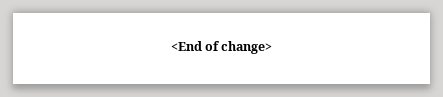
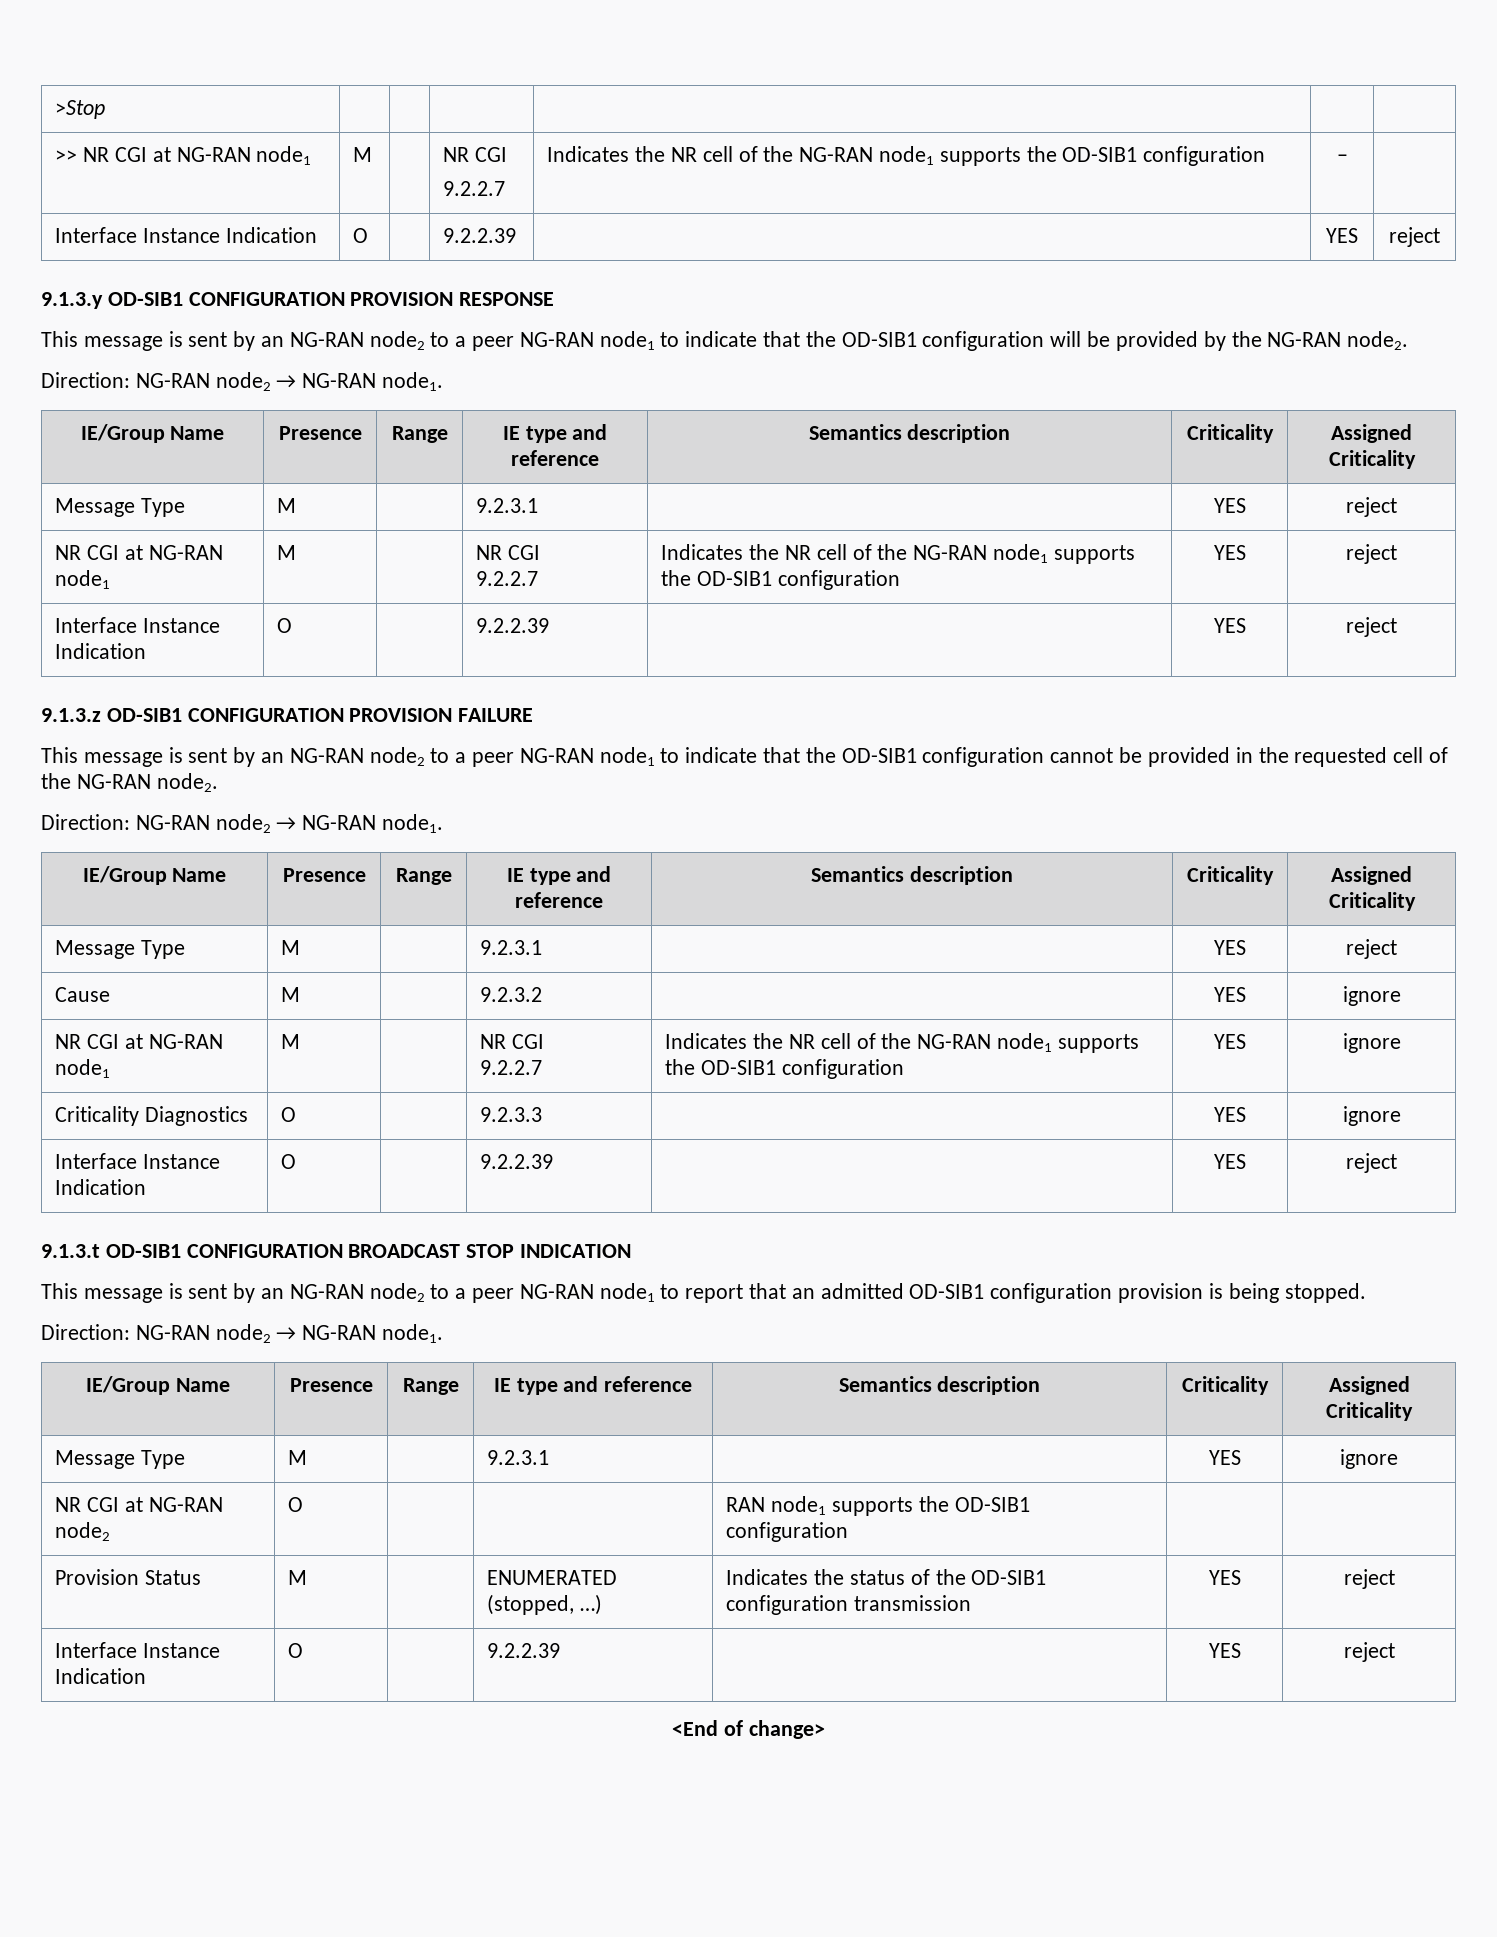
+ >Stop | | | | | |
+ >> NR CGI at NG-RAN node1 | M | | NR CGI
+ 9.2.2.7 | Indicates the NR cell of the NG-RAN node1 supports the OD-SIB1 configuration | – |
+ Interface Instance Indication | O | | 9.2.2.39 | | YES | reject
+ 9.1.3.y OD-SIB1 CONFIGURATION PROVISION RESPONSE
+ This message is sent by an NG-RAN node2 to a peer NG-RAN node1 to indicate that the OD-SIB1 configuration will be provided by the NG-RAN node2.
+ Direction: NG-RAN node2 → NG-RAN node1.
+ IE/Group Name | Presence | Range | IE type and reference | Semantics description | Criticality | Assigned Criticality
+ Message Type | M | | 9.2.3.1 | | YES | reject
+ NR CGI at NG-RAN node1 | M | | NR CGI
+ 9.2.2.7 | Indicates the NR cell of the NG-RAN node1 supports the OD-SIB1 configuration | YES | reject
+ Interface Instance Indication | O | | 9.2.2.39 | | YES | reject
+ 9.1.3.z OD-SIB1 CONFIGURATION PROVISION FAILURE
+ This message is sent by an NG-RAN node2 to a peer NG-RAN node1 to indicate that the OD-SIB1 configuration cannot be provided in the requested cell of the NG-RAN node2.
+ Direction: NG-RAN node2 → NG-RAN node1.
+ IE/Group Name | Presence | Range | IE type and reference | Semantics description | Criticality | Assigned Criticality
+ Message Type | M | | 9.2.3.1 | | YES | reject
+ Cause | M | | 9.2.3.2 | | YES | ignore
+ NR CGI at NG-RAN node1 | M | | NR CGI
+ 9.2.2.7 | Indicates the NR cell of the NG-RAN node1 supports the OD-SIB1 configuration | YES | ignore
+ Criticality Diagnostics | O | | 9.2.3.3 | | YES | ignore
+ Interface Instance Indication | O | | 9.2.2.39 | | YES | reject
+ 9.1.3.t OD-SIB1 CONFIGURATION BROADCAST STOP INDICATION
+ This message is sent by an NG-RAN node2 to a peer NG-RAN node1 to report that an admitted OD-SIB1 configuration provision is being stopped.
+ Direction: NG-RAN node2 → NG-RAN node1.
+ IE/Group Name | Presence | Range | IE type and reference | Semantics description | Criticality | Assigned Criticality
+ Message Type | M | | 9.2.3.1 | | YES | ignore
+ NR CGI at NG-RAN node2 | O | | | RAN node1 supports the OD-SIB1 configuration | |
+ Provision Status | M | | ENUMERATED (stopped, …) | Indicates the status of the OD-SIB1 configuration transmission | YES | reject
+ Interface Instance Indication | O | | 9.2.2.39 | | YES | reject

